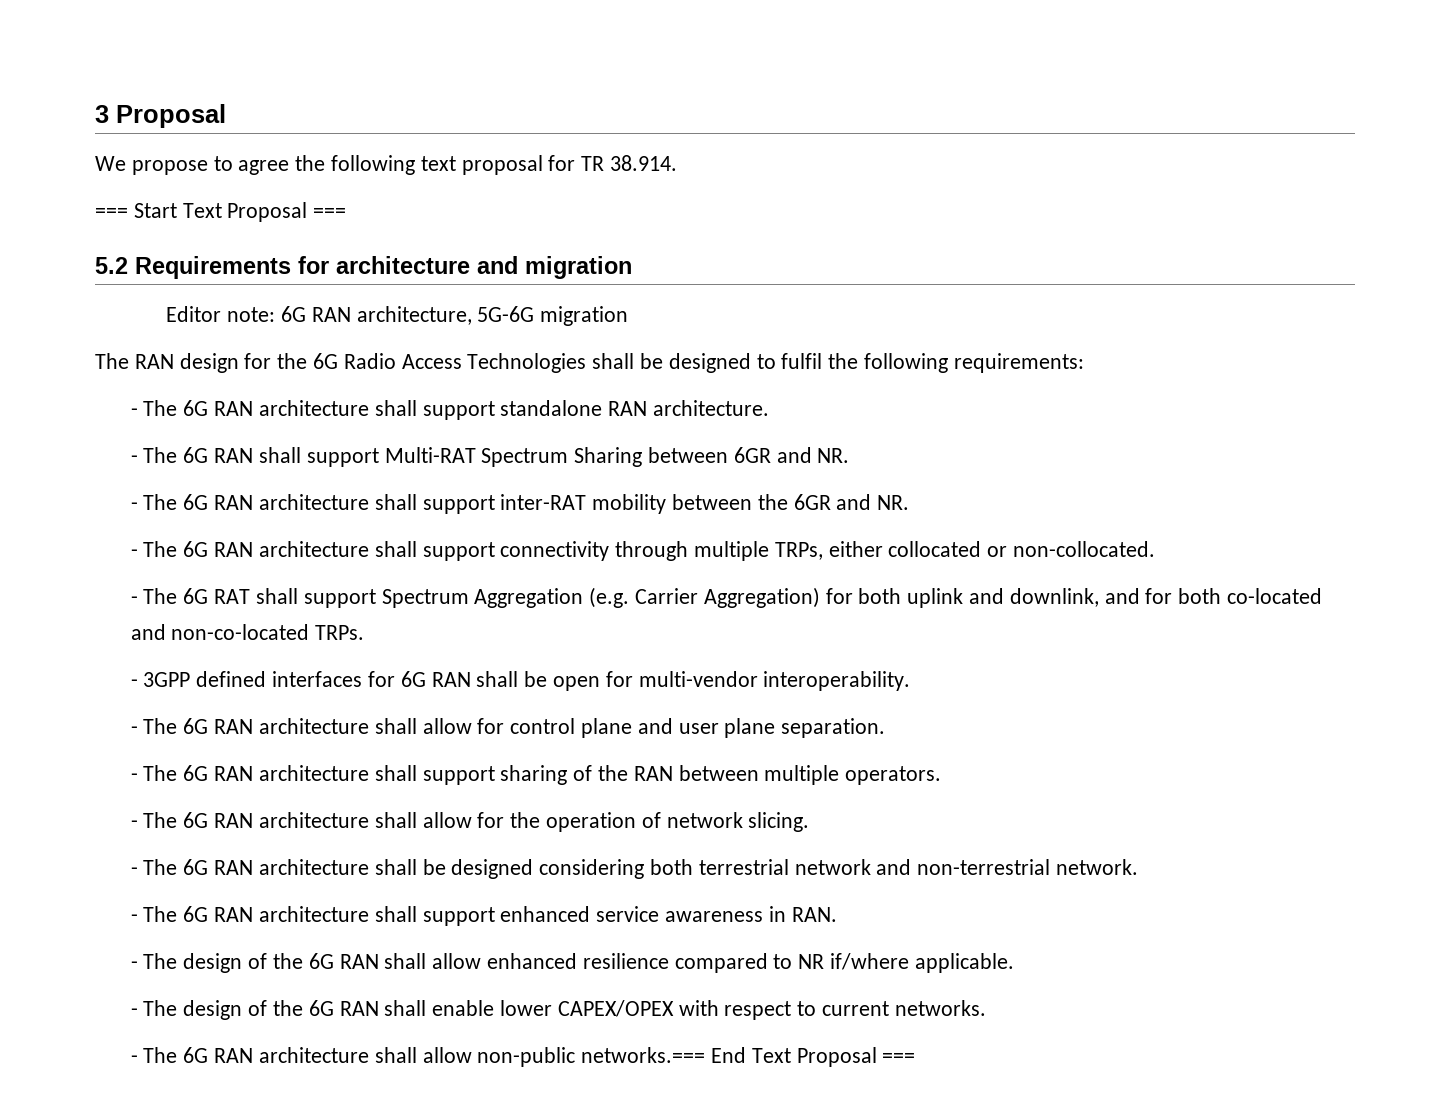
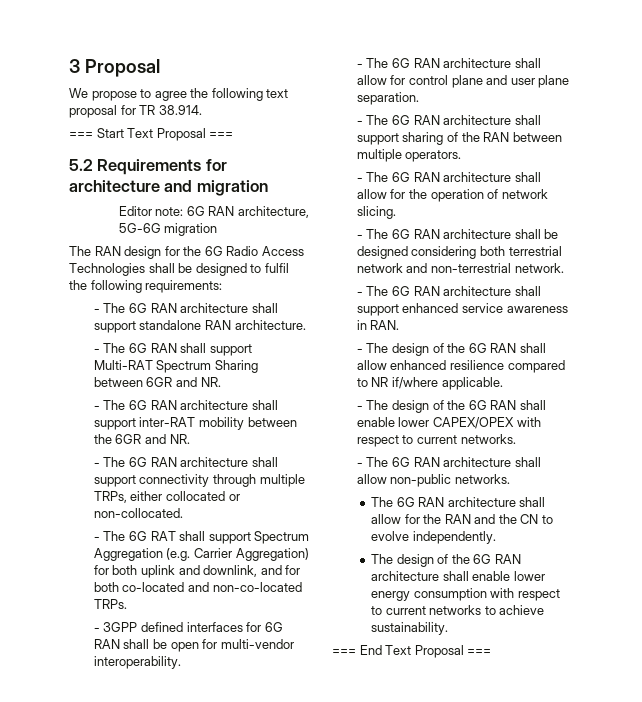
- - The 6G RAN architecture shall allow non-public networks.=== End Text Proposal ===
+ - The 6G RAN architecture shall allow non-public networks.
+ The 6G RAN architecture shall allow for the RAN and the CN to evolve independently.
+ The design of the 6G RAN architecture shall enable lower energy consumption with respect to current networks to achieve sustainability.
+ === End Text Proposal ===

